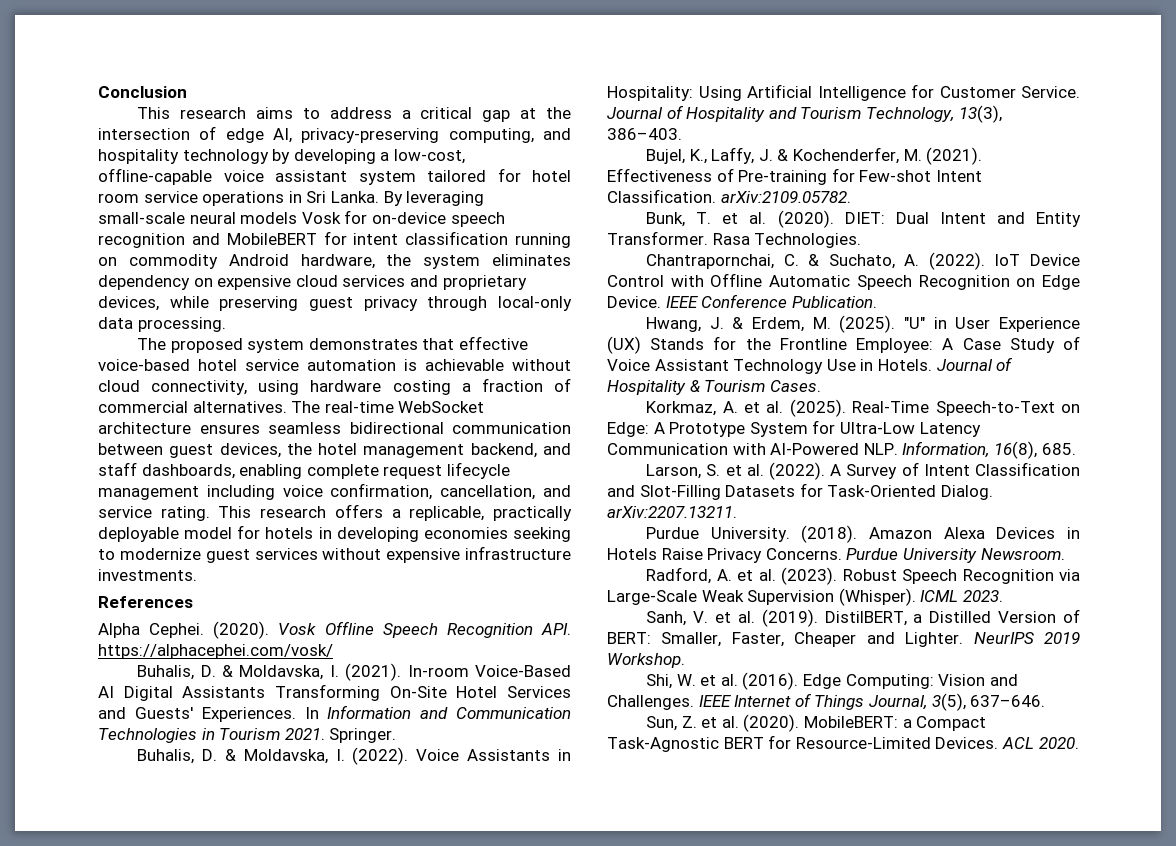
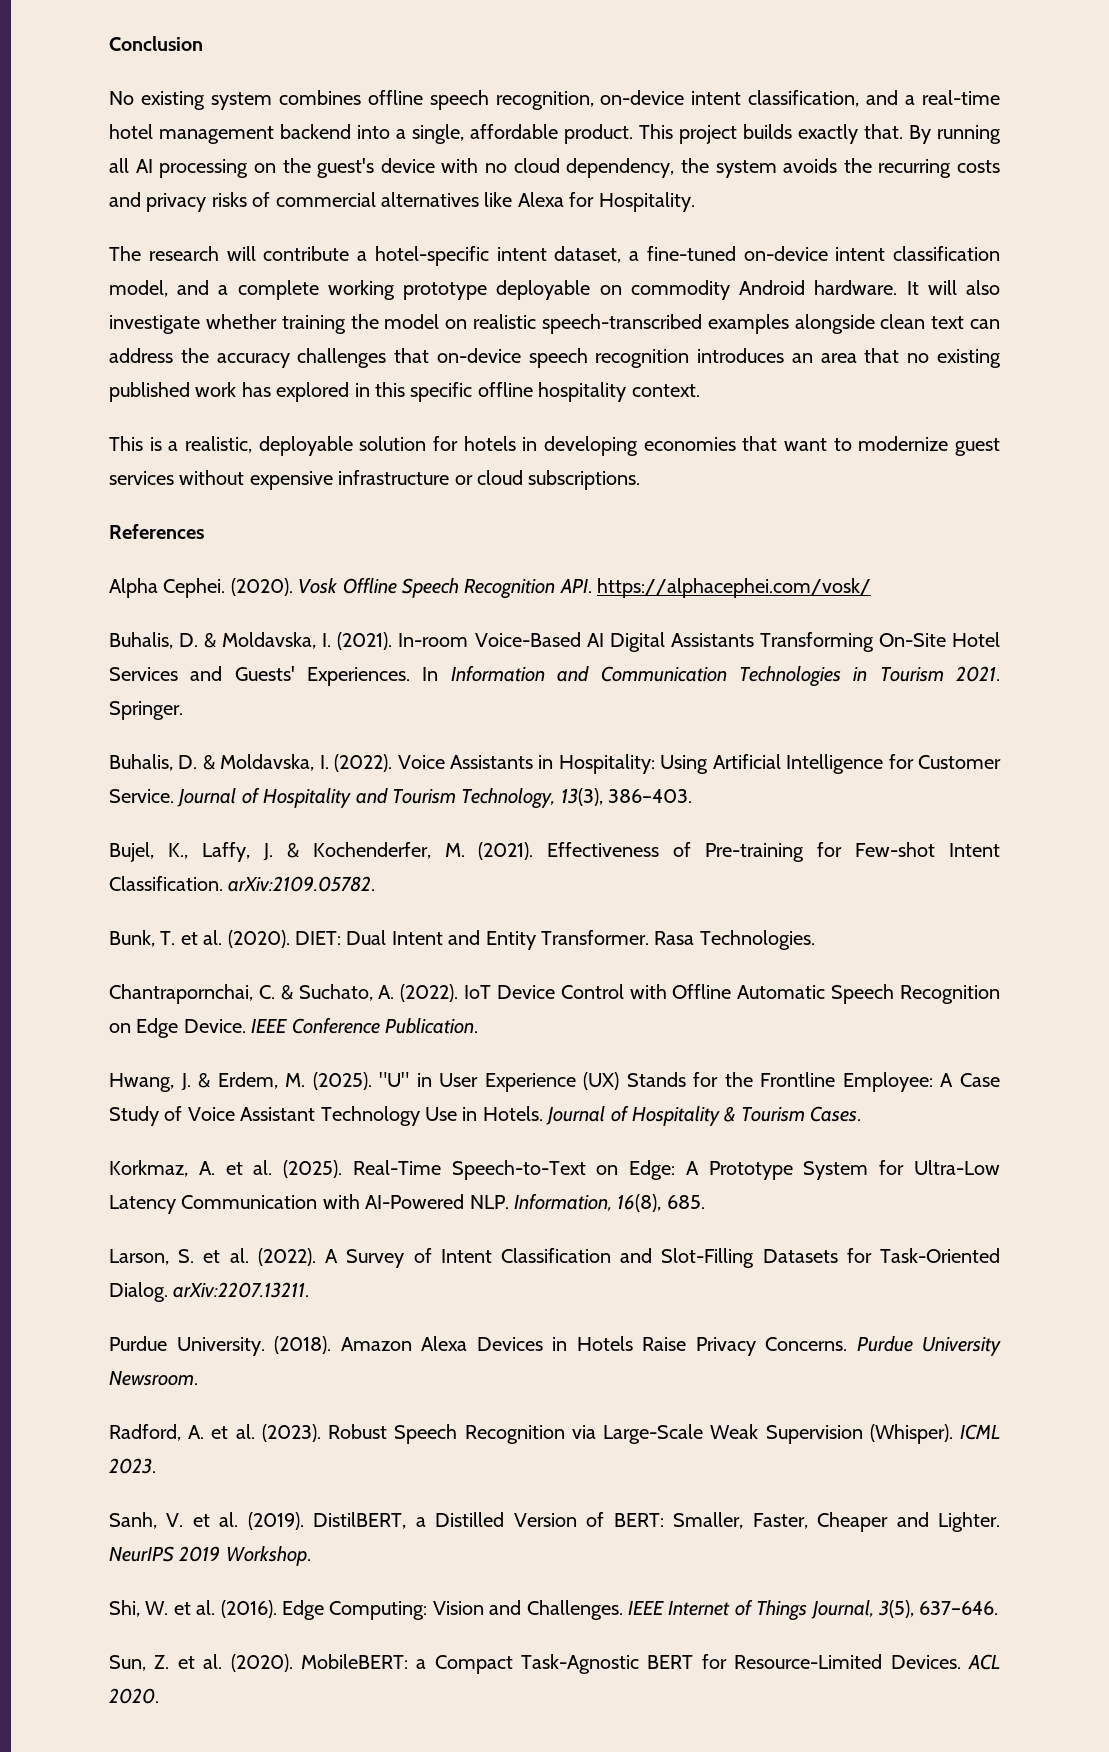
- This research aims to address a critical gap at the intersection of edge AI, privacy-preserving computing, and hospitality technology by developing a low-cost, offline-capable voice assistant system tailored for hotel room service operations in Sri Lanka. By leveraging small-scale neural models Vosk for on-device speech recognition and MobileBERT for intent classification running on commodity Android hardware, the system eliminates dependency on expensive cloud services and proprietary devices, while preserving guest privacy through local-only data processing.
- The proposed system demonstrates that effective voice-based hotel service automation is achievable without cloud connectivity, using hardware costing a fraction of commercial alternatives. The real-time WebSocket architecture ensures seamless bidirectional communication between guest devices, the hotel management backend, and staff dashboards, enabling complete request lifecycle management including voice confirmation, cancellation, and service rating. This research offers a replicable, practically deployable model for hotels in developing economies seeking to modernize guest services without expensive infrastructure investments.
+ No existing system combines offline speech recognition, on-device intent classification, and a real-time hotel management backend into a single, affordable product. This project builds exactly that. By running all AI processing on the guest's device with no cloud dependency, the system avoids the recurring costs and privacy risks of commercial alternatives like Alexa for Hospitality.
+ The research will contribute a hotel-specific intent dataset, a fine-tuned on-device intent classification model, and a complete working prototype deployable on commodity Android hardware. It will also investigate whether training the model on realistic speech-transcribed examples alongside clean text can address the accuracy challenges that on-device speech recognition introduces an area that no existing published work has explored in this specific offline hospitality context.
+ This is a realistic, deployable solution for hotels in developing economies that want to modernize guest services without expensive infrastructure or cloud subscriptions.

